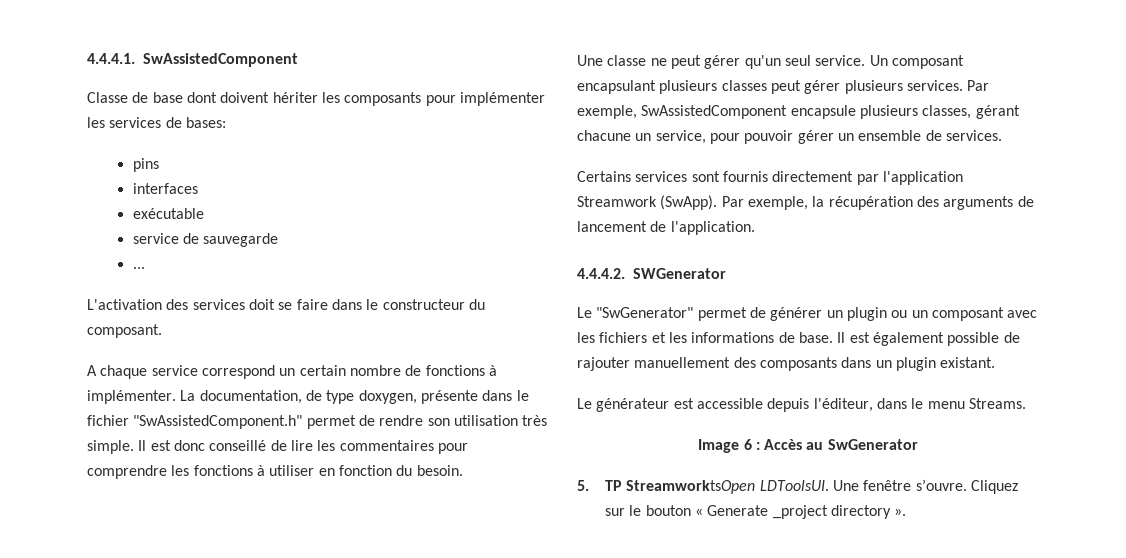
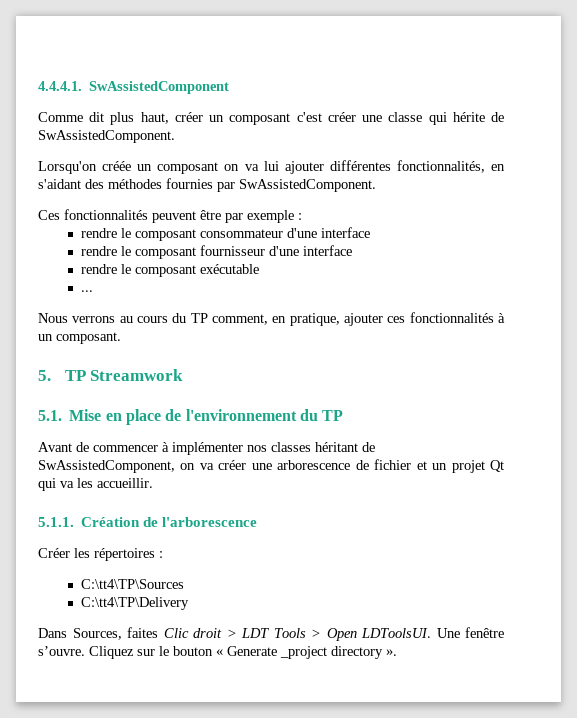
- Classe de base dont doivent hériter les composants pour implémenter les services de bases:
- pins
- interfaces
- exécutable
- service de sauvegarde
+ Comme dit plus haut, créer un composant c'est créer une classe qui hérite de SwAssistedComponent.
+ Lorsqu'on créée un composant on va lui ajouter différentes fonctionnalités, en s'aidant des méthodes fournies par SwAssistedComponent.
+ Ces fonctionnalités peuvent être par exemple :
+ rendre le composant consommateur d'une interface
+ rendre le composant fournisseur d'une interface
+ rendre le composant exécutable
  ...
- L'activation des services doit se faire dans le constructeur du composant.
- A chaque service correspond un certain nombre de fonctions à implémenter. La documentation, de type doxygen, présente dans le fichier "SwAssistedComponent.h" permet de rendre son utilisation très simple. Il est donc conseillé de lire les commentaires pour comprendre les fonctions à utiliser en fonction du besoin.
- Une classe ne peut gérer qu'un seul service. Un composant encapsulant plusieurs classes peut gérer plusieurs services. Par exemple, SwAssistedComponent encapsule plusieurs classes, gérant chacune un service, pour pouvoir gérer un ensemble de services.
- Certains services sont fournis directement par l'application Streamwork (SwApp). Par exemple, la récupération des arguments de lancement de l'application.
- 4.4.4.2. SWGenerator
- Le "SwGenerator" permet de générer un plugin ou un composant avec les fichiers et les informations de base. Il est également possible de rajouter manuellement des composants dans un plugin existant.
- Le générateur est accessible depuis l'éditeur, dans le menu Streams.
- Image 6 : Accès au SwGenerator
- 5. TP StreamworktsOpen LDToolsUI.
+ Nous verrons au cours du TP comment, en pratique, ajouter ces fonctionnalités à un composant.
+ 5. TP Streamwork
+ 5.1. Mise en place de l'environnement du TP
+ Avant de commencer à implémenter nos classes héritant de SwAssistedComponent, on va créer une arborescence de fichier et un projet Qt qui va les accueillir.
+ 5.1.1. Création de l'arborescence
+ Créer les répertoires :
+ C:\tt4\TP\Sources
+ C:\tt4\TP\Delivery
+ Dans Sources, faites Clic droit > LDT Tools > Open LDToolsUI.

